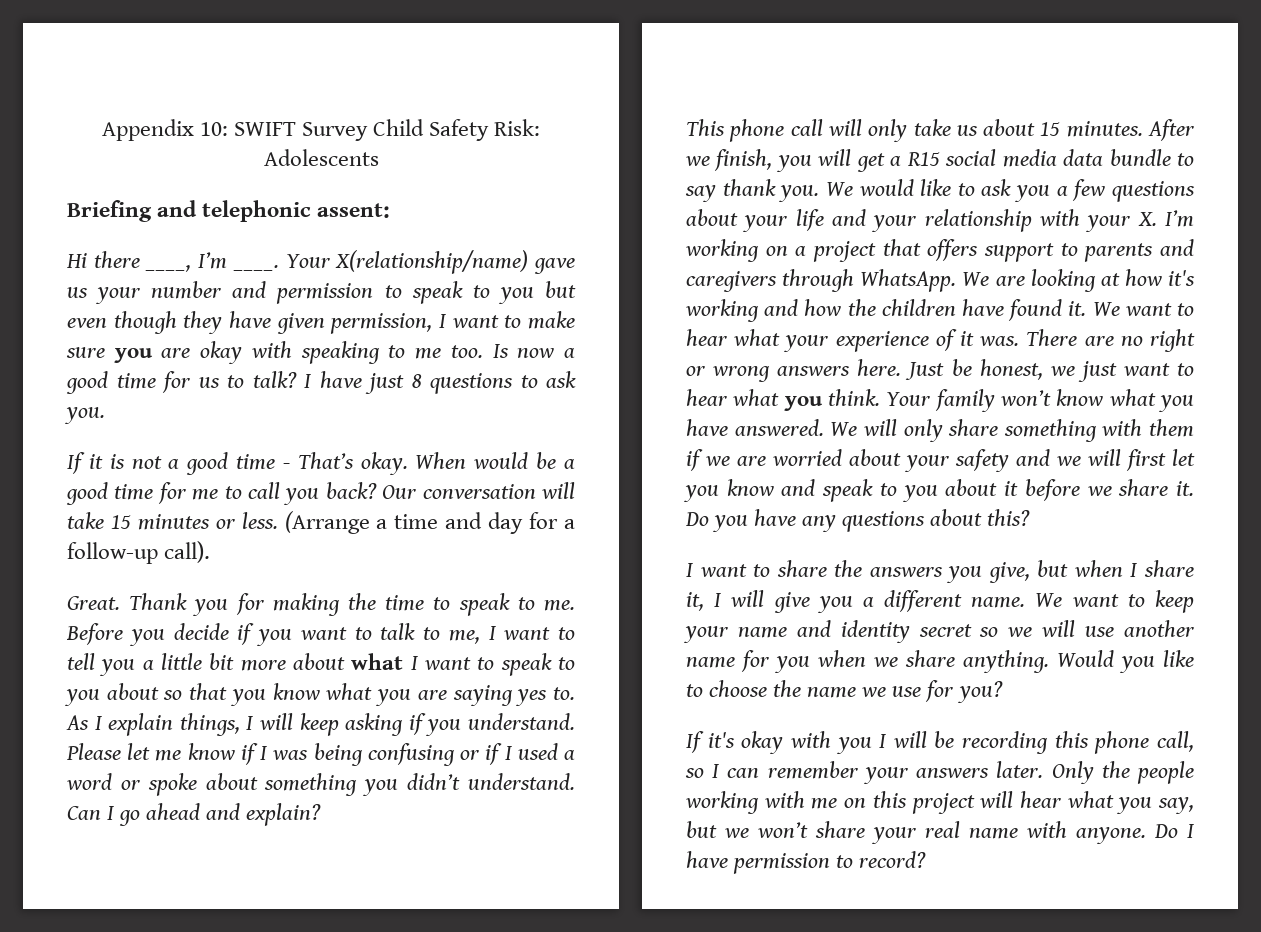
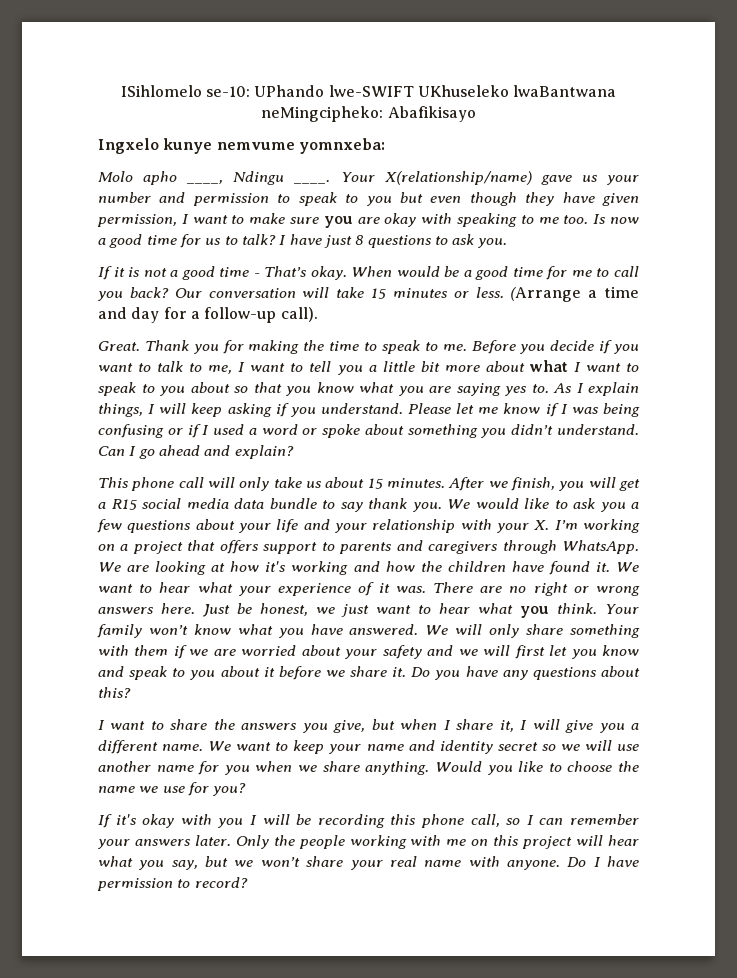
- Appendix 10: SWIFT Survey Child Safety Risk: Adolescents
- Briefing and telephonic assent:
- Hi there ____, I’m ____.
+ ISihlomelo se-10: UPhando lwe-SWIFT UKhuseleko lwaBantwana neMingcipheko: Abafikisayo
+ Ingxelo kunye nemvume yomnxeba:
+ Molo apho ____, Ndingu ____.

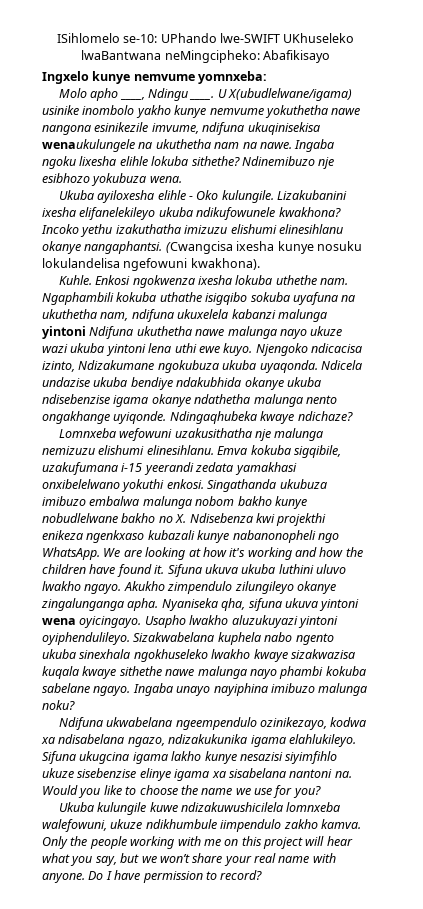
- Your X(relationship/name) gave us your number and permission to speak to you but even though they have given permission, I want to make sure you are okay with speaking to me too. Is now a good time for us to talk? I have just 8 questions to ask you.
- If it is not a good time - That’s okay. When would be a good time for me to call you back? Our conversation will take 15 minutes or less. (Arrange a time and day for a follow-up call).
- Great. Thank you for making the time to speak to me. Before you decide if you want to talk to me, I want to tell you a little bit more about what I want to speak to you about so that you know what you are saying yes to. As I explain things, I will keep asking if you understand. Please let me know if I was being confusing or if I used a word or spoke about something you didn’t understand. Can I go ahead and explain?
- This phone call will only take us about 15 minutes. After we finish, you will get a R15 social media data bundle to say thank you. We would like to ask you a few questions about your life and your relationship with your X. I’m working on a project that offers support to parents and caregivers through WhatsApp.
+ U X(ubudlelwane/igama) usinike inombolo yakho kunye nemvume yokuthetha nawe nangona esinikezile imvume, ndifuna ukuqinisekisa wenaukulungele na ukuthetha nam na nawe. Ingaba ngoku lixesha elihle lokuba sithethe? Ndinemibuzo nje esibhozo yokubuza wena.
+ Ukuba ayiloxesha elihle - Oko kulungile. Lizakubanini ixesha elifanelekileyo ukuba ndikufowunele kwakhona? Incoko yethu izakuthatha imizuzu elishumi elinesihlanu okanye nangaphantsi. (Cwangcisa ixesha kunye nosuku lokulandelisa ngefowuni kwakhona).
+ Kuhle. Enkosi ngokwenza ixesha lokuba uthethe nam. Ngaphambili kokuba uthathe isigqibo sokuba uyafuna na ukuthetha nam, ndifuna ukuxelela kabanzi malunga yintoni Ndifuna ukuthetha nawe malunga nayo ukuze wazi ukuba yintoni lena uthi ewe kuyo. Njengoko ndicacisa izinto, Ndizakumane ngokubuza ukuba uyaqonda. Ndicela undazise ukuba bendiye ndakubhida okanye ukuba ndisebenzise igama okanye ndathetha malunga nento ongakhange uyiqonde. Ndingaqhubeka kwaye ndichaze?
+ Lomnxeba wefowuni uzakusithatha nje malunga nemizuzu elishumi elinesihlanu. Emva kokuba sigqibile, uzakufumana i-15 yeerandi zedata yamakhasi onxibelelwano yokuthi enkosi. Singathanda ukubuza imibuzo embalwa malunga nobom bakho kunye nobudlelwane bakho no X. Ndisebenza kwi projekthi enikeza ngenkxaso kubazali kunye nabanonopheli ngo WhatsApp.
- We want to hear what your experience of it was. There are no right or wrong answers here. Just be honest, we just want to hear what you think. Your family won’t know what you have answered. We will only share something with them if we are worried about your safety and we will first let you know and speak to you about it before we share it. Do you have any questions about this?
- I want to share the answers you give, but when I share it, I will give you a different name. We want to keep your name and identity secret so we will use another name for you when we share anything.
+ Sifuna ukuva ukuba luthini uluvo lwakho ngayo. Akukho zimpendulo zilungileyo okanye zingalunganga apha. Nyaniseka qha, sifuna ukuva yintoni wena oyicingayo. Usapho lwakho aluzukuyazi yintoni oyiphendulileyo. Sizakwabelana kuphela nabo ngento ukuba sinexhala ngokhuseleko lwakho kwaye sizakwazisa kuqala kwaye sithethe nawe malunga nayo phambi kokuba sabelane ngayo. Ingaba unayo nayiphina imibuzo malunga noku?
+ Ndifuna ukwabelana ngeempendulo ozinikezayo, kodwa xa ndisabelana ngazo, ndizakukunika igama elahlukileyo. Sifuna ukugcina igama lakho kunye nesazisi siyimfihlo ukuze sisebenzise elinye igama xa sisabelana nantoni na.
- If it's okay with you I will be recording this phone call, so I can remember your answers later.
+ Ukuba kulungile kuwe ndizakuwushicilela lomnxeba walefowuni, ukuze ndikhumbule iimpendulo zakho kamva.

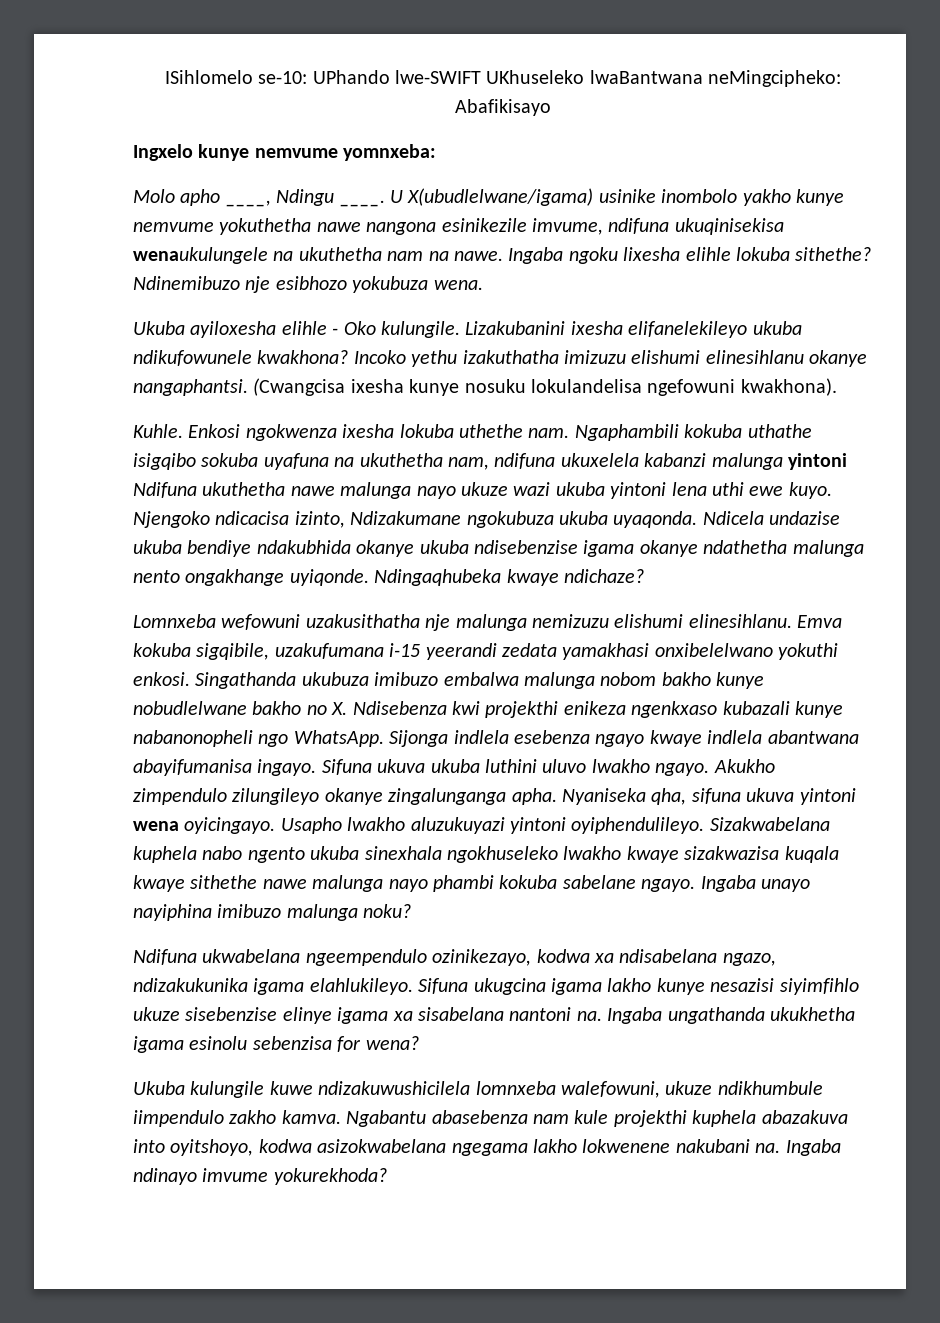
- We are looking at how it's working and how the children have found it.
+ Sijonga indlela esebenza ngayo kwaye indlela abantwana abayifumanisa ingayo.
- Would you like to choose the name we use for you?
+ Ingaba ungathanda ukukhetha igama esinolu sebenzisa for wena?
- Only the people working with me on this project will hear what you say, but we won’t share your real name with anyone. Do I have permission to record?
+ Ngabantu abasebenza nam kule projekthi kuphela abazakuva into oyitshoyo, kodwa asizokwabelana ngegama lakho lokwenene nakubani na. Ingaba ndinayo imvume yokurekhoda?

